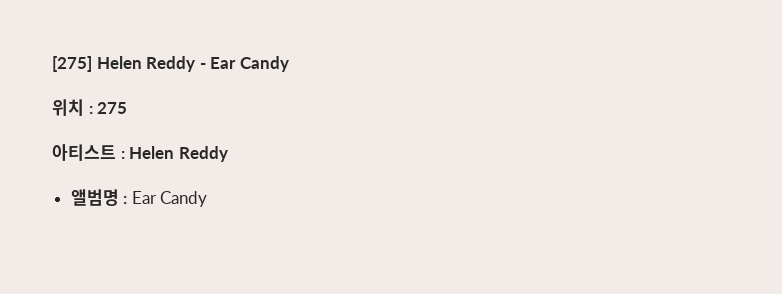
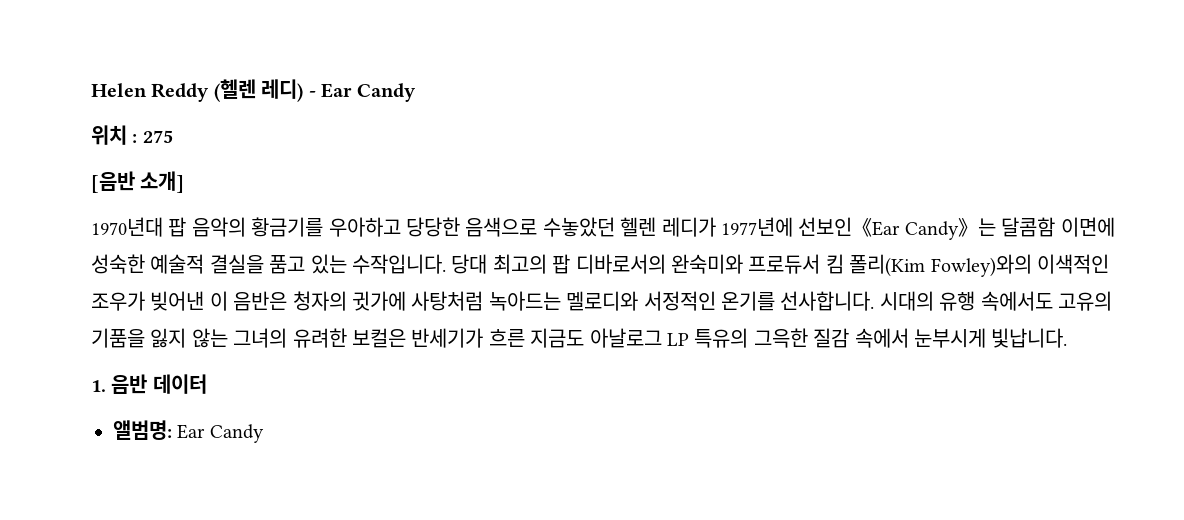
- [275] Helen Reddy - Ear Candy
+ Helen Reddy (헬렌 레디) - Ear Candy
- 아티스트 : Helen Reddy
- 앨범명 : Ear Candy
+ [음반 소개]
+ 1970년대 팝 음악의 황금기를 우아하고 당당한 음색으로 수놓았던 헬렌 레디가 1977년에 선보인《Ear Candy》는 달콤함 이면에 성숙한 예술적 결실을 품고 있는 수작입니다. 당대 최고의 팝 디바로서의 완숙미와 프로듀서 킴 폴리(Kim Fowley)와의 이색적인 조우가 빚어낸 이 음반은 청자의 귓가에 사탕처럼 녹아드는 멜로디와 서정적인 온기를 선사합니다. 시대의 유행 속에서도 고유의 기품을 잃지 않는 그녀의 유려한 보컬은 반세기가 흐른 지금도 아날로그 LP 특유의 그윽한 질감 속에서 눈부시게 빛납니다.
+ 1. 음반 데이터
+ 앨범명: Ear Candy

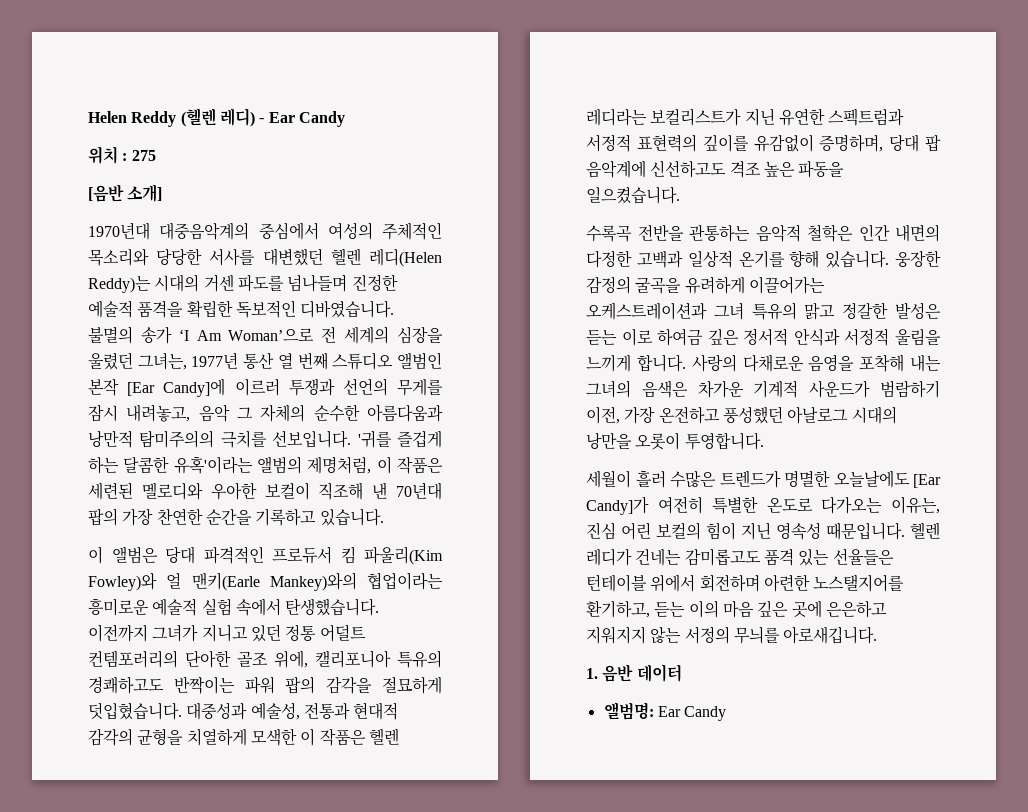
- 1970년대 팝 음악의 황금기를 우아하고 당당한 음색으로 수놓았던 헬렌 레디가 1977년에 선보인《Ear Candy》는 달콤함 이면에 성숙한 예술적 결실을 품고 있는 수작입니다. 당대 최고의 팝 디바로서의 완숙미와 프로듀서 킴 폴리(Kim Fowley)와의 이색적인 조우가 빚어낸 이 음반은 청자의 귓가에 사탕처럼 녹아드는 멜로디와 서정적인 온기를 선사합니다. 시대의 유행 속에서도 고유의 기품을 잃지 않는 그녀의 유려한 보컬은 반세기가 흐른 지금도 아날로그 LP 특유의 그윽한 질감 속에서 눈부시게 빛납니다.
+ 1970년대 대중음악계의 중심에서 여성의 주체적인 목소리와 당당한 서사를 대변했던 헬렌 레디(Helen Reddy)는 시대의 거센 파도를 넘나들며 진정한 예술적 품격을 확립한 독보적인 디바였습니다. 불멸의 송가 ‘I Am Woman’으로 전 세계의 심장을 울렸던 그녀는, 1977년 통산 열 번째 스튜디오 앨범인 본작 [Ear Candy]에 이르러 투쟁과 선언의 무게를 잠시 내려놓고, 음악 그 자체의 순수한 아름다움과 낭만적 탐미주의의 극치를 선보입니다. '귀를 즐겁게 하는 달콤한 유혹'이라는 앨범의 제명처럼, 이 작품은 세련된 멜로디와 우아한 보컬이 직조해 낸 70년대 팝의 가장 찬연한 순간을 기록하고 있습니다.
+ 이 앨범은 당대 파격적인 프로듀서 킴 파울리(Kim Fowley)와 얼 맨키(Earle Mankey)와의 협업이라는 흥미로운 예술적 실험 속에서 탄생했습니다. 이전까지 그녀가 지니고 있던 정통 어덜트 컨템포러리의 단아한 골조 위에, 캘리포니아 특유의 경쾌하고도 반짝이는 파워 팝의 감각을 절묘하게 덧입혔습니다. 대중성과 예술성, 전통과 현대적 감각의 균형을 치열하게 모색한 이 작품은 헬렌 레디라는 보컬리스트가 지닌 유연한 스펙트럼과 서정적 표현력의 깊이를 유감없이 증명하며, 당대 팝 음악계에 신선하고도 격조 높은 파동을 일으켰습니다.
+ 수록곡 전반을 관통하는 음악적 철학은 인간 내면의 다정한 고백과 일상적 온기를 향해 있습니다. 웅장한 감정의 굴곡을 유려하게 이끌어가는 오케스트레이션과 그녀 특유의 맑고 정갈한 발성은 듣는 이로 하여금 깊은 정서적 안식과 서정적 울림을 느끼게 합니다. 사랑의 다채로운 음영을 포착해 내는 그녀의 음색은 차가운 기계적 사운드가 범람하기 이전, 가장 온전하고 풍성했던 아날로그 시대의 낭만을 오롯이 투영합니다.
+ 세월이 흘러 수많은 트렌드가 명멸한 오늘날에도 [Ear Candy]가 여전히 특별한 온도로 다가오는 이유는, 진심 어린 보컬의 힘이 지닌 영속성 때문입니다. 헬렌 레디가 건네는 감미롭고도 품격 있는 선율들은 턴테이블 위에서 회전하며 아련한 노스탤지어를 환기하고, 듣는 이의 마음 깊은 곳에 은은하고 지워지지 않는 서정의 무늬를 아로새깁니다.

